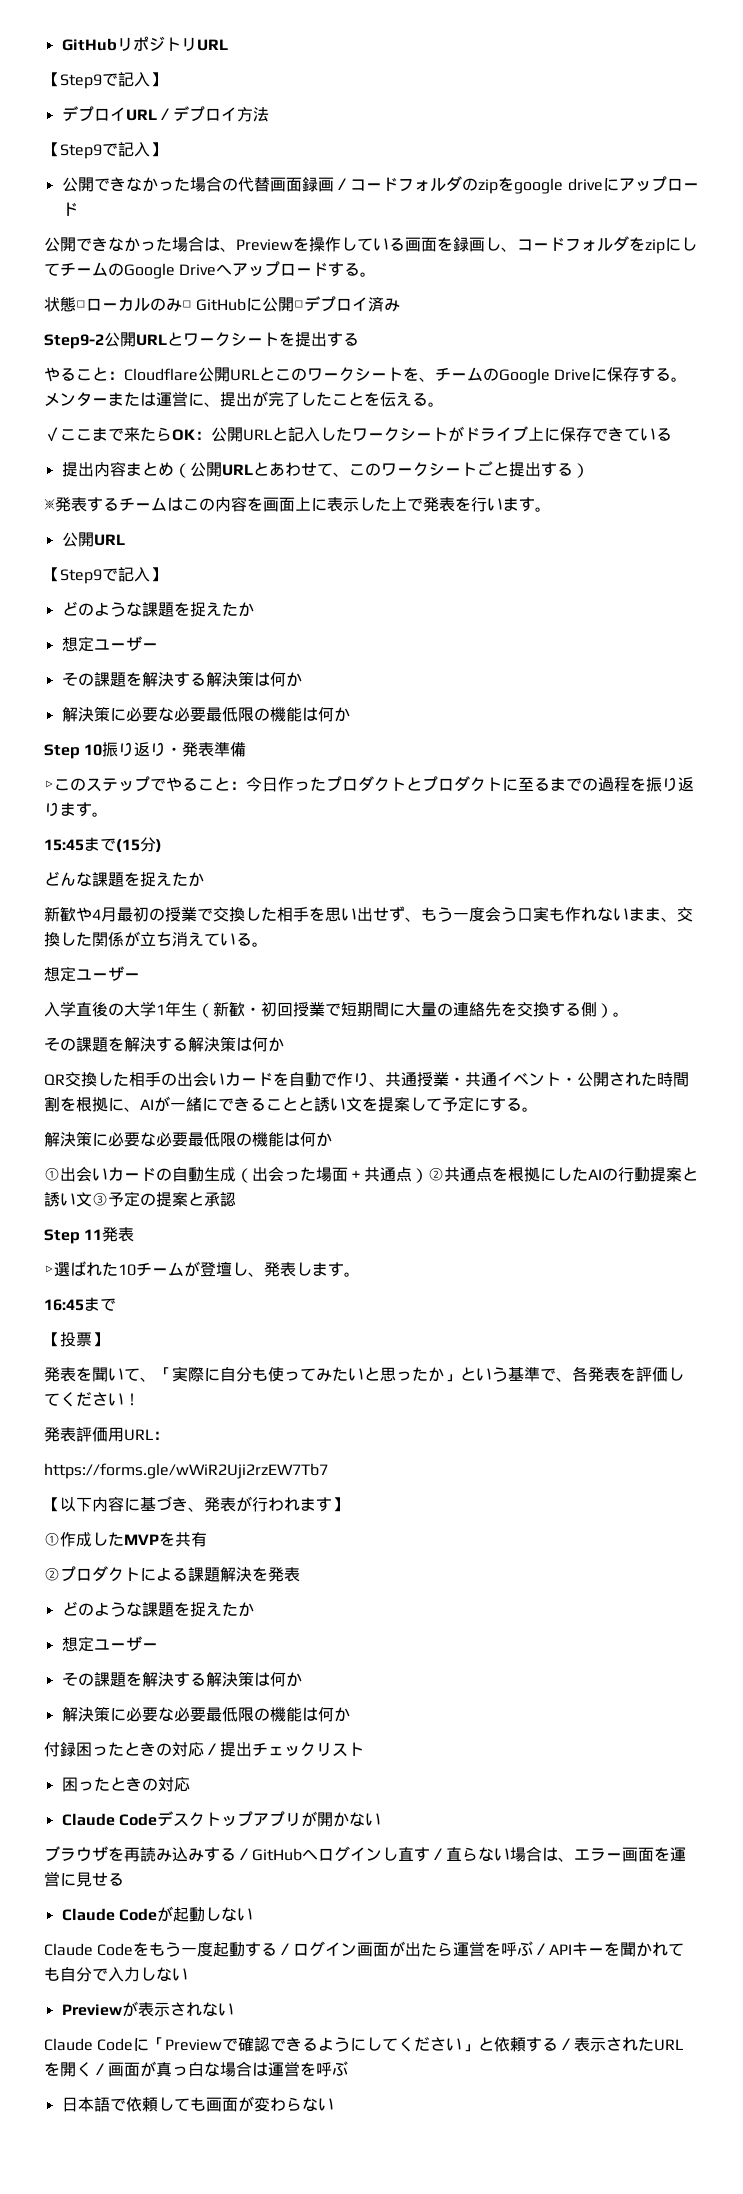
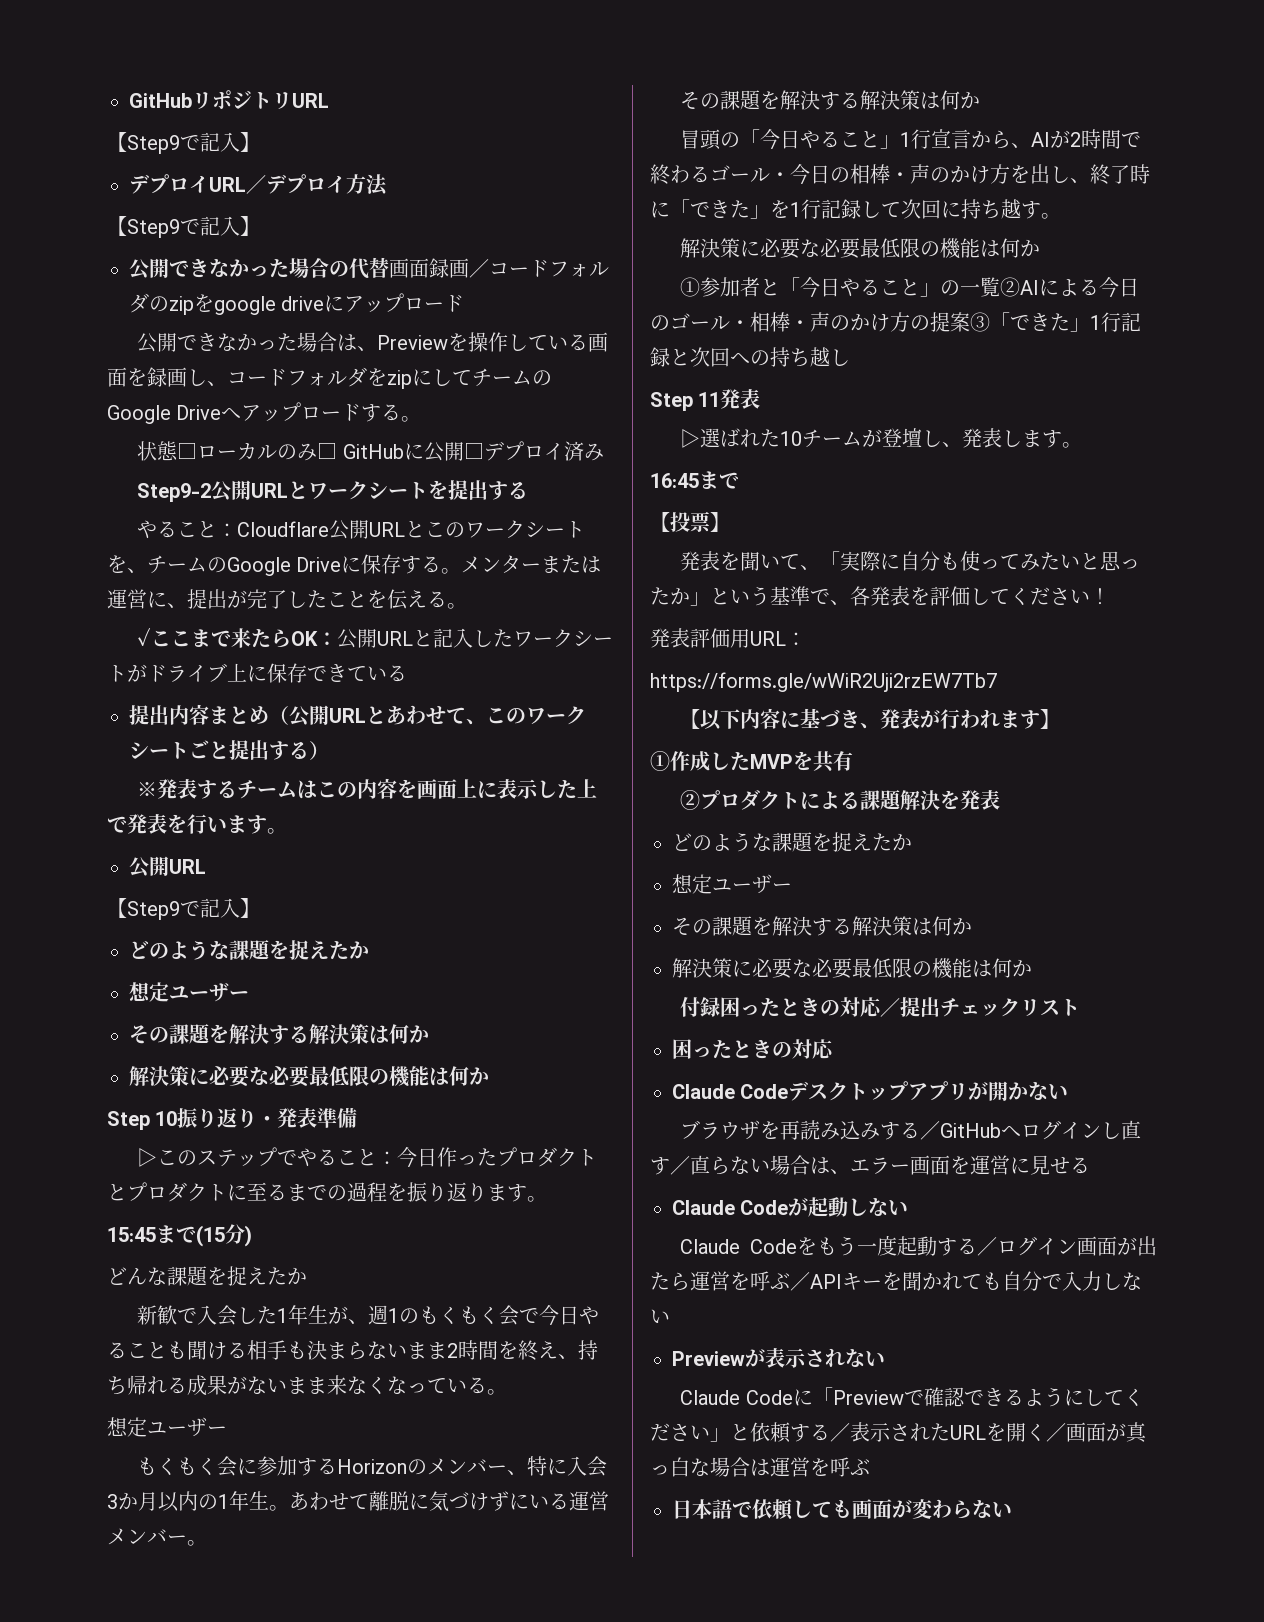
- 新歓や4月最初の授業で交換した相手を思い出せず、もう一度会う口実も作れないまま、交換した関係が立ち消えている。
+ 新歓で入会した1年生が、週1のもくもく会で今日やることも聞ける相手も決まらないまま2時間を終え、持ち帰れる成果がないまま来なくなっている。
- 入学直後の大学1年生（新歓・初回授業で短期間に大量の連絡先を交換する側）。
+ もくもく会に参加するHorizonのメンバー、特に入会3か月以内の1年生。あわせて離脱に気づけずにいる運営メンバー。
- QR交換した相手の出会いカードを自動で作り、共通授業・共通イベント・公開された時間割を根拠に、AIが一緒にできることと誘い文を提案して予定にする。
+ 冒頭の「今日やること」1行宣言から、AIが2時間で終わるゴール・今日の相棒・声のかけ方を出し、終了時に「できた」を1行記録して次回に持ち越す。
- ①出会いカードの自動生成（出会った場面＋共通点）②共通点を根拠にしたAIの行動提案と誘い文③予定の提案と承認
+ ①参加者と「今日やること」の一覧②AIによる今日のゴール・相棒・声のかけ方の提案③「できた」1行記録と次回への持ち越し

